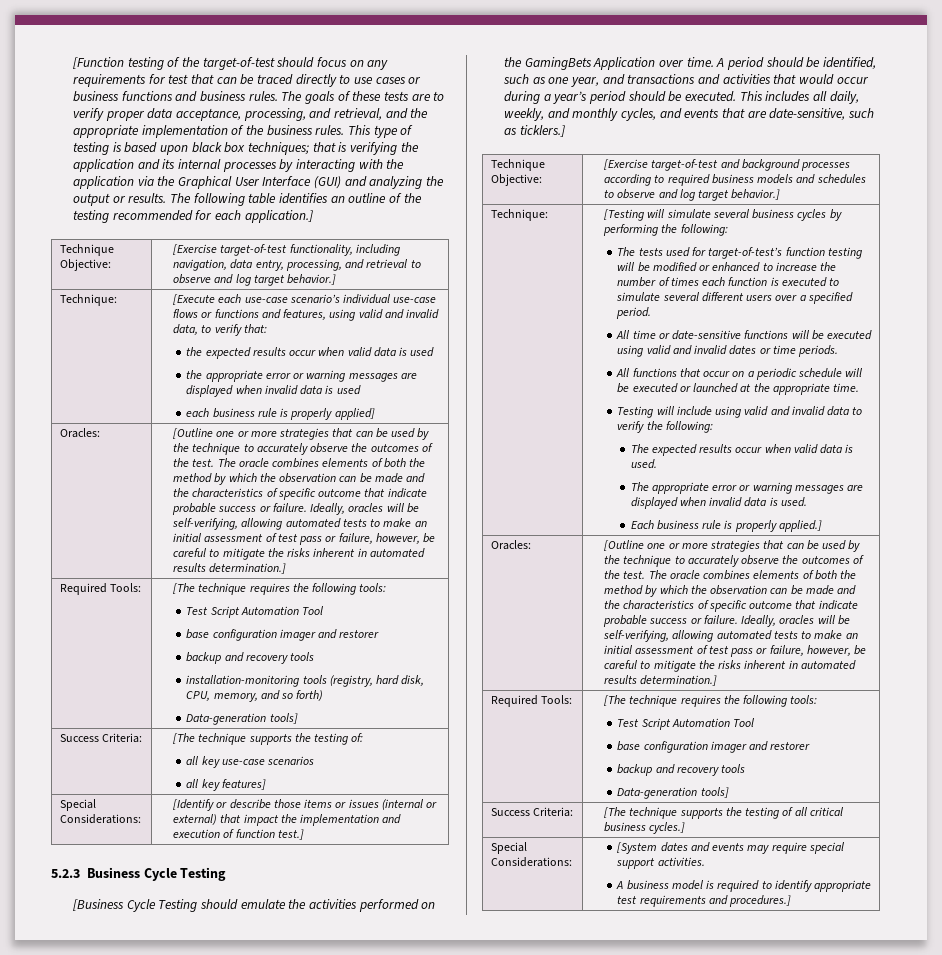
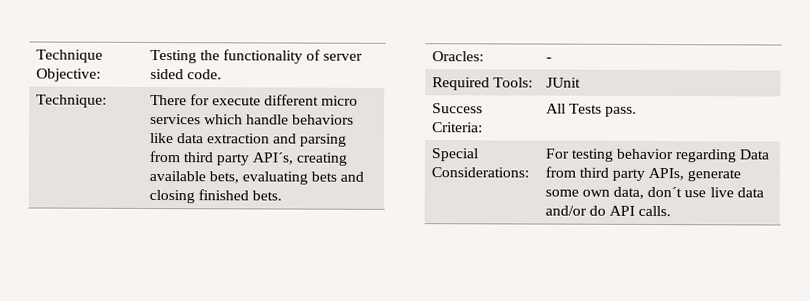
- [Function testing of the target-of-test should focus on any requirements for test that can be traced directly to use cases or business functions and business rules. The goals of these tests are to verify proper data acceptance, processing, and retrieval, and the appropriate implementation of the business rules. This type of testing is based upon black box techniques; that is verifying the application and its internal processes by interacting with the application via the Graphical User Interface (GUI) and analyzing the output or results. The following table identifies an outline of the testing recommended for each application.]
- Technique Objective: | [Exercise target-of-test functionality, including navigation, data entry, processing, and retrieval to observe and log target behavior.]
- Technique: | [Execute each use-case scenario’s individual use-case flows or functions and features, using valid and invalid data, to verify that:
- the expected results occur when valid data is used
- the appropriate error or warning messages are displayed when invalid data is used
- each business rule is properly applied]
- Oracles: | [Outline one or more strategies that can be used by the technique to accurately observe the outcomes of the test. The oracle combines elements of both the method by which the observation can be made and the characteristics of specific outcome that indicate probable success or failure. Ideally, oracles will be self-verifying, allowing automated tests to make an initial assessment of test pass or failure, however, be careful to mitigate the risks inherent in automated results determination.]
- Required Tools: | [The technique requires the following tools:
- Test Script Automation Tool
- base configuration imager and restorer
- backup and recovery tools
- installation-monitoring tools (registry, hard disk, CPU, memory, and so forth)
- Data-generation tools]
- Success Criteria: | [The technique supports the testing of:
- all key use-case scenarios
- all key features]
- Special Considerations: | [Identify or describe those items or issues (internal or external) that impact the implementation and execution of function test.]
- 5.2.3 Business Cycle Testing
- [Business Cycle Testing should emulate the activities performed on the GamingBets Application over time. A period should be identified, such as one year, and transactions and activities that would occur during a year’s period should be executed. This includes all daily, weekly, and monthly cycles, and events that are date-sensitive, such as ticklers.]
- Technique Objective: | [Exercise target-of-test and background processes according to required business models and schedules to observe and log target behavior.]
- Technique: | [Testing will simulate several business cycles by performing the following:
- The tests used for target-of-test’s function testing will be modified or enhanced to increase the number of times each function is executed to simulate several different users over a specified period.
- All time or date-sensitive functions will be executed using valid and invalid dates or time periods.
- All functions that occur on a periodic schedule will be executed or launched at the appropriate time.
- Testing will include using valid and invalid data to verify the following:
- The expected results occur when valid data is used.
- The appropriate error or warning messages are displayed when invalid data is used.
- Each business rule is properly applied.]
- Oracles: | [Outline one or more strategies that can be used by the technique to accurately observe the outcomes of the test. The oracle combines elements of both the method by which the observation can be made and the characteristics of specific outcome that indicate probable success or failure. Ideally, oracles will be self-verifying, allowing automated tests to make an initial assessment of test pass or failure, however, be careful to mitigate the risks inherent in automated results determination.]
- Required Tools: | [The technique requires the following tools:
- Test Script Automation Tool
- base configuration imager and restorer
- backup and recovery tools
- Data-generation tools]
- Success Criteria: | [The technique supports the testing of all critical business cycles.]
- Special Considerations: | [System dates and events may require special support activities.
- A business model is required to identify appropriate test requirements and procedures.]
+ Technique Objective: | Testing the functionality of server sided code.
+ Technique: | There for execute different micro services which handle behaviors like data extraction and parsing from third party API´s, creating available bets, evaluating bets and closing finished bets.
+ Oracles: | -
+ Required Tools: | JUnit
+ Success Criteria: | All Tests pass.
+ Special Considerations: | For testing behavior regarding Data from third party APIs, generate some own data, don´t use live data and/or do API calls.

